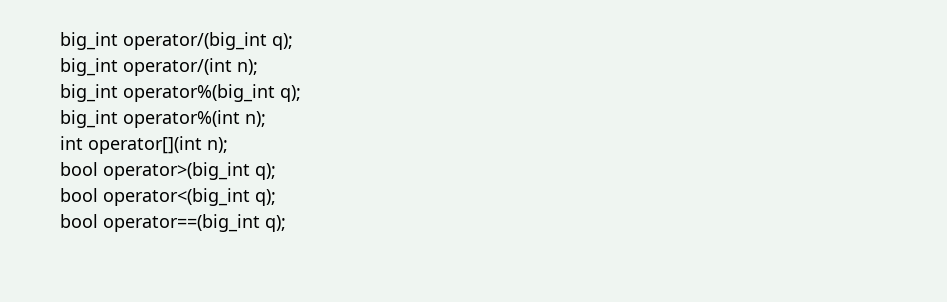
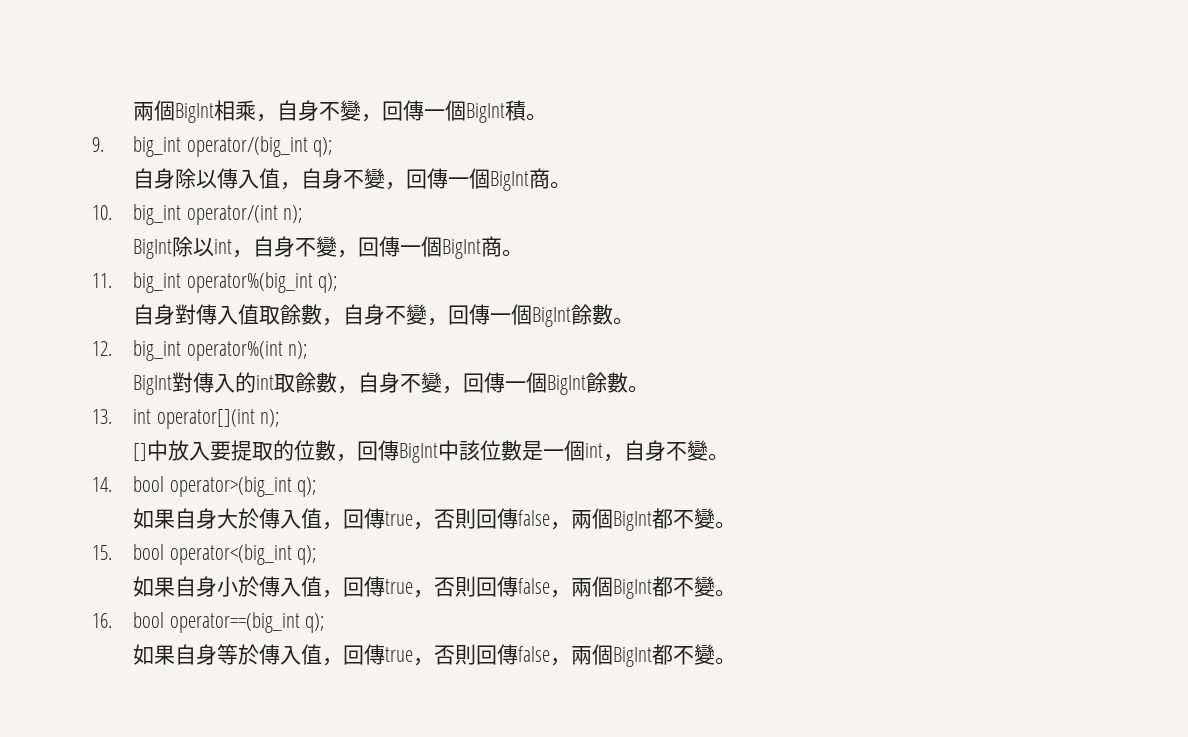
- big_int operator/(big_int q);
- big_int operator/(int n);
- big_int operator%(big_int q);
- big_int operator%(int n);
- int operator[](int n);
- bool operator>(big_int q);
- bool operator<(big_int q);
- bool operator==(big_int q);
+ 兩個BigInt相乘，自身不變，回傳一個BigInt積。
+ 9. big_int operator/(big_int q);
+ 自身除以傳入值，自身不變，回傳一個BigInt商。
+ 10. big_int operator/(int n);
+ BigInt除以int，自身不變，回傳一個BigInt商。
+ 11. big_int operator%(big_int q);
+ 自身對傳入值取餘數，自身不變，回傳一個BigInt餘數。
+ 12. big_int operator%(int n);
+ BigInt對傳入的int取餘數，自身不變，回傳一個BigInt餘數。
+ 13. int operator[](int n);
+ []中放入要提取的位數，回傳BigInt中該位數是一個int，自身不變。
+ 14. bool operator>(big_int q);
+ 如果自身大於傳入值，回傳true，否則回傳false，兩個BigInt都不變。
+ 15. bool operator<(big_int q);
+ 如果自身小於傳入值，回傳true，否則回傳false，兩個BigInt都不變。
+ 16. bool operator==(big_int q);
+ 如果自身等於傳入值，回傳true，否則回傳false，兩個BigInt都不變。

